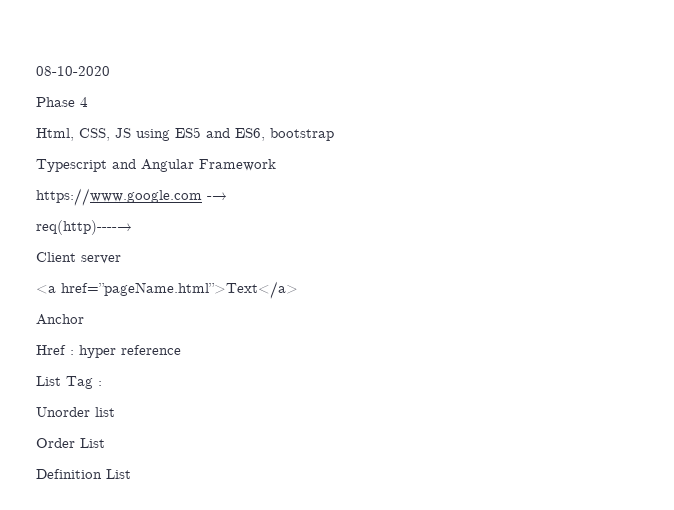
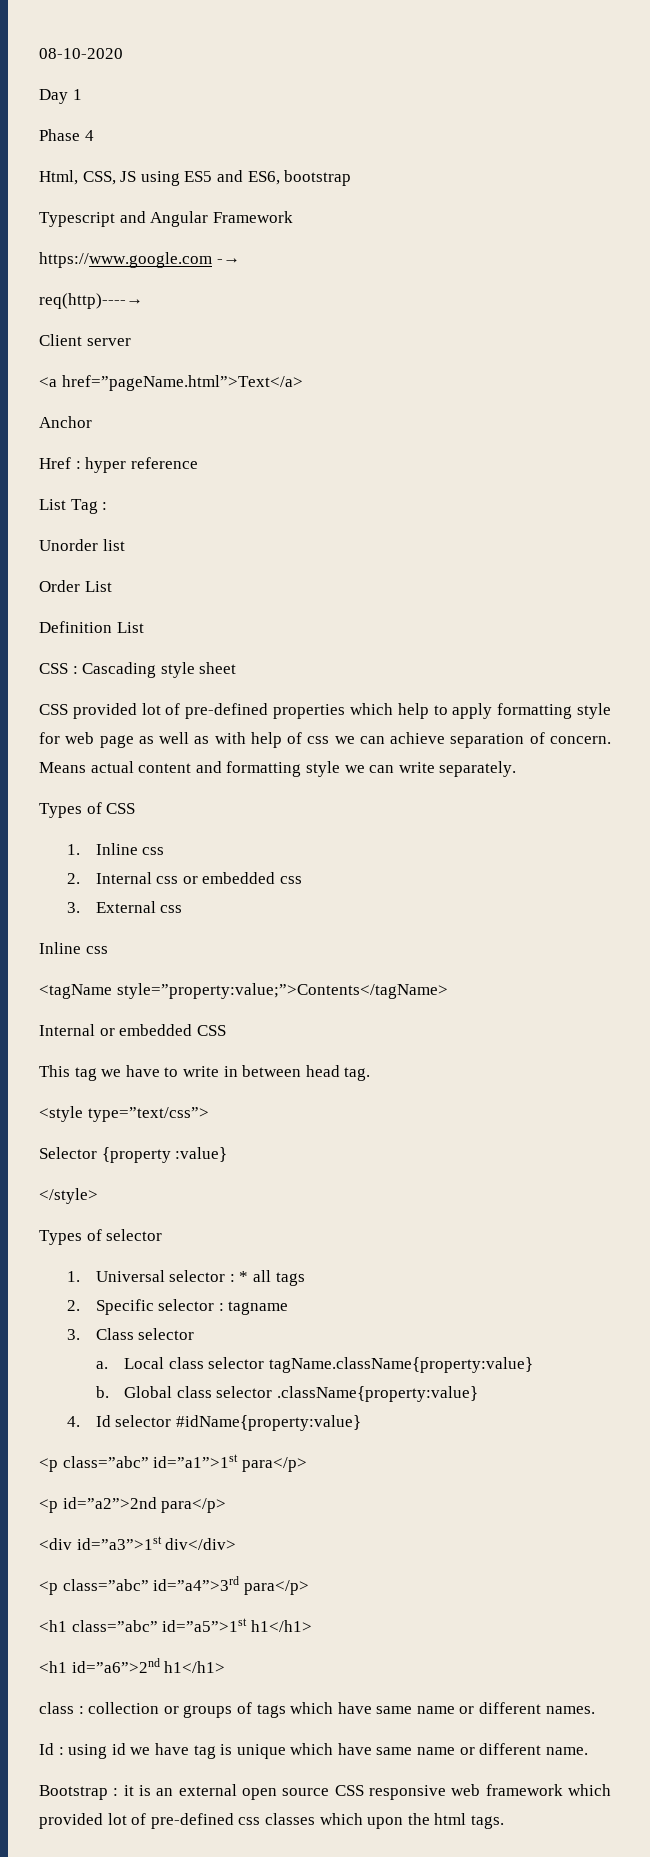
+ Day 1
+ CSS : Cascading style sheet
+ CSS provided lot of pre-defined properties which help to apply formatting style for web page as well as with help of css we can achieve separation of concern. Means actual content and formatting style we can write separately.
+ Types of CSS
+ 1. Inline css
+ 2. Internal css or embedded css
+ 3. External css
+ Inline css
+ <tagName style=”property:value;”>Contents</tagName>
+ Internal or embedded CSS
+ This tag we have to write in between head tag.
+ <style type=”text/css”>
+ Selector {property :value}
+ </style>
+ Types of selector
+ 1. Universal selector : * all tags
+ 2. Specific selector : tagname
+ 3. Class selector
+ a. Local class selector tagName.className{property:value}
+ b. Global class selector .className{property:value}
+ 4. Id selector #idName{property:value}
+ <p class=”abc” id=”a1”>1st para</p>
+ <p id=”a2”>2nd para</p>
+ <div id=”a3”>1st div</div>
+ <p class=”abc” id=”a4”>3rd para</p>
+ <h1 class=”abc” id=”a5”>1st h1</h1>
+ <h1 id=”a6”>2nd h1</h1>
+ class : collection or groups of tags which have same name or different names.
+ Id : using id we have tag is unique which have same name or different name.
+ Bootstrap : it is an external open source CSS responsive web framework which provided lot of pre-defined css classes which upon the html tags.

